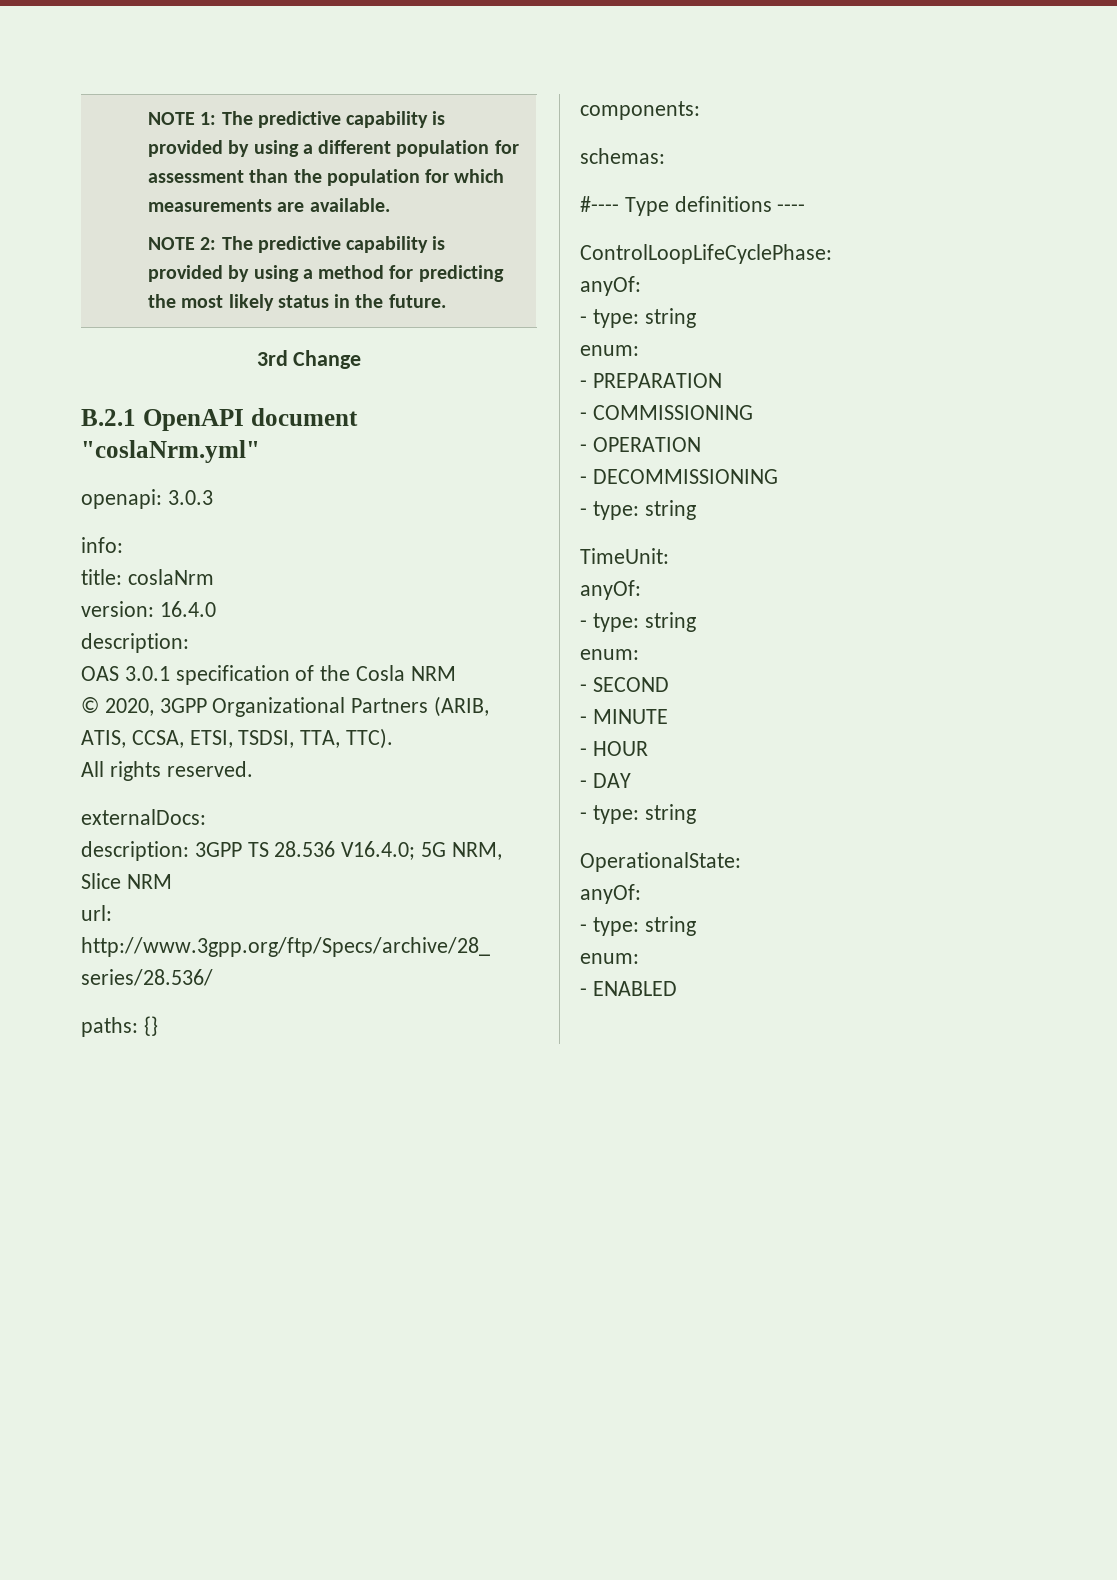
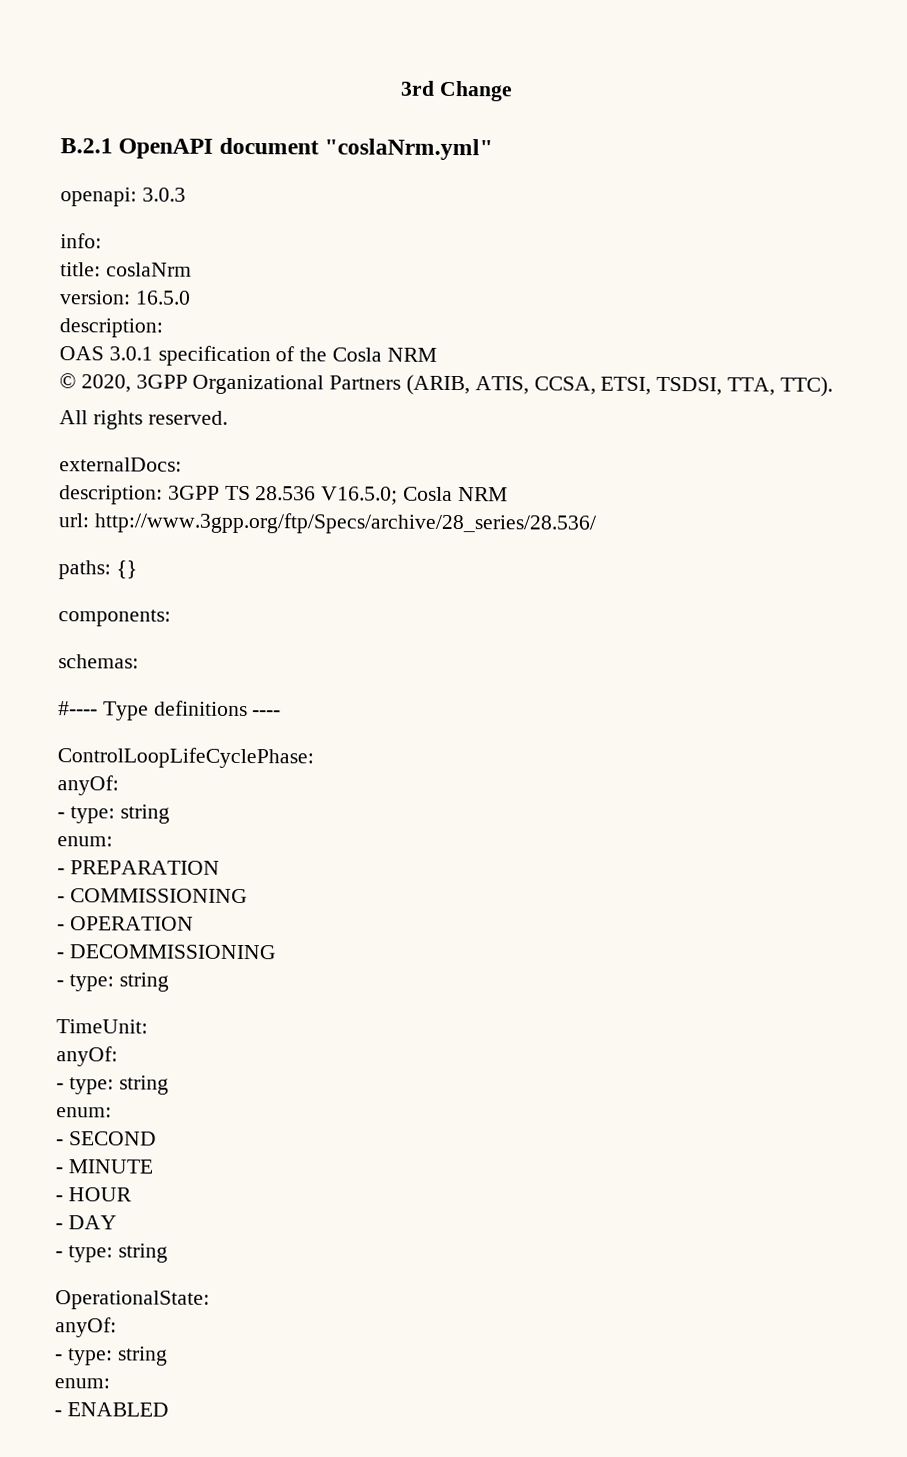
- NOTE 1: The predictive capability is provided by using a different population for assessment than the population for which measurements are available.
- NOTE 2: The predictive capability is provided by using a method for predicting the most likely status in the future.
- version: 16.4.0
+ version: 16.5.0
- description: 3GPP TS 28.536 V16.4.0; 5G NRM, Slice NRM
+ description: 3GPP TS 28.536 V16.5.0; Cosla NRM

